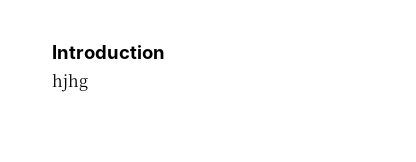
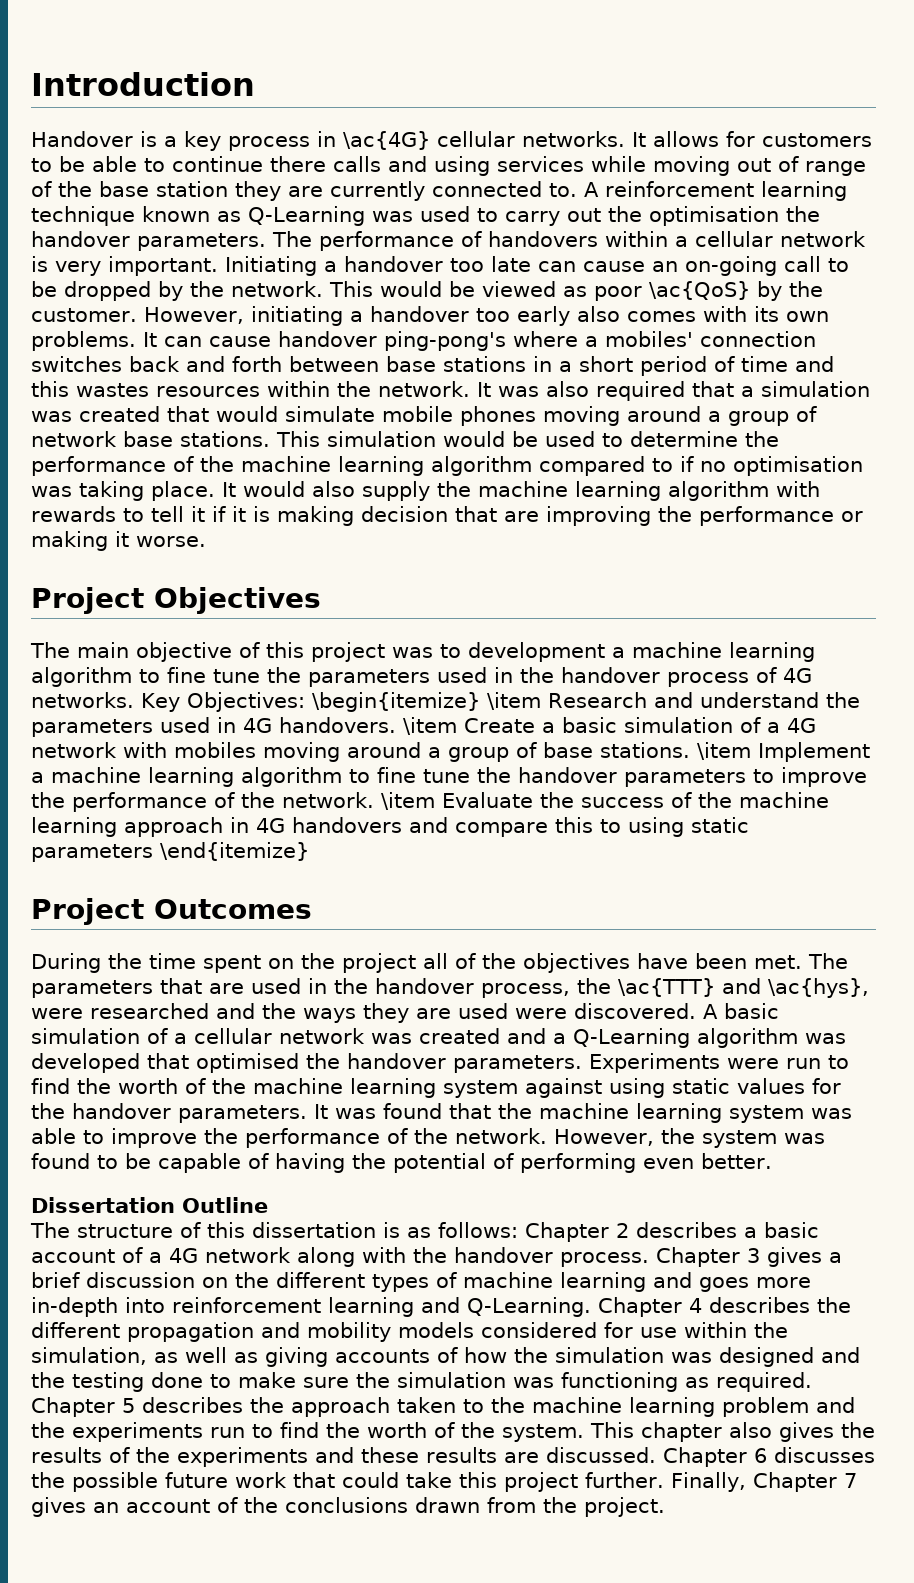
- hjhg
+ Handover is a key process in \ac{4G} cellular networks. It allows for customers to be able to continue there calls and using services while moving out of range of the base station they are currently connected to. A reinforcement learning technique known as Q-Learning was used to carry out the optimisation the handover parameters. The performance of handovers within a cellular network is very important. Initiating a handover too late can cause an on-going call to be dropped by the network. This would be viewed as poor \ac{QoS} by the customer. However, initiating a handover too early also comes with its own problems. It can cause handover ping-pong's where a mobiles' connection switches back and forth between base stations in a short period of time and this wastes resources within the network. It was also required that a simulation was created that would simulate mobile phones moving around a group of network base stations. This simulation would be used to determine the performance of the machine learning algorithm compared to if no optimisation was taking place. It would also supply the machine learning algorithm with rewards to tell it if it is making decision that are improving the performance or making it worse.
+ Project Objectives
+ The main objective of this project was to development a machine learning algorithm to fine tune the parameters used in the handover process of 4G networks. Key Objectives: \begin{itemize} \item Research and understand the parameters used in 4G handovers. \item Create a basic simulation of a 4G network with mobiles moving around a group of base stations. \item Implement a machine learning algorithm to fine tune the handover parameters to improve the performance of the network. \item Evaluate the success of the machine learning approach in 4G handovers and compare this to using static parameters \end{itemize}
+ Project Outcomes
+ During the time spent on the project all of the objectives have been met. The parameters that are used in the handover process, the \ac{TTT} and \ac{hys}, were researched and the ways they are used were discovered. A basic simulation of a cellular network was created and a Q-Learning algorithm was developed that optimised the handover parameters. Experiments were run to find the worth of the machine learning system against using static values for the handover parameters. It was found that the machine learning system was able to improve the performance of the network. However, the system was found to be capable of having the potential of performing even better.
+ Dissertation Outline
+ The structure of this dissertation is as follows: Chapter 2 describes a basic account of a 4G network along with the handover process. Chapter 3 gives a brief discussion on the different types of machine learning and goes more in-depth into reinforcement learning and Q-Learning. Chapter 4 describes the different propagation and mobility models considered for use within the simulation, as well as giving accounts of how the simulation was designed and the testing done to make sure the simulation was functioning as required. Chapter 5 describes the approach taken to the machine learning problem and the experiments run to find the worth of the system. This chapter also gives the results of the experiments and these results are discussed. Chapter 6 discusses the possible future work that could take this project further. Finally, Chapter 7 gives an account of the conclusions drawn from the project.

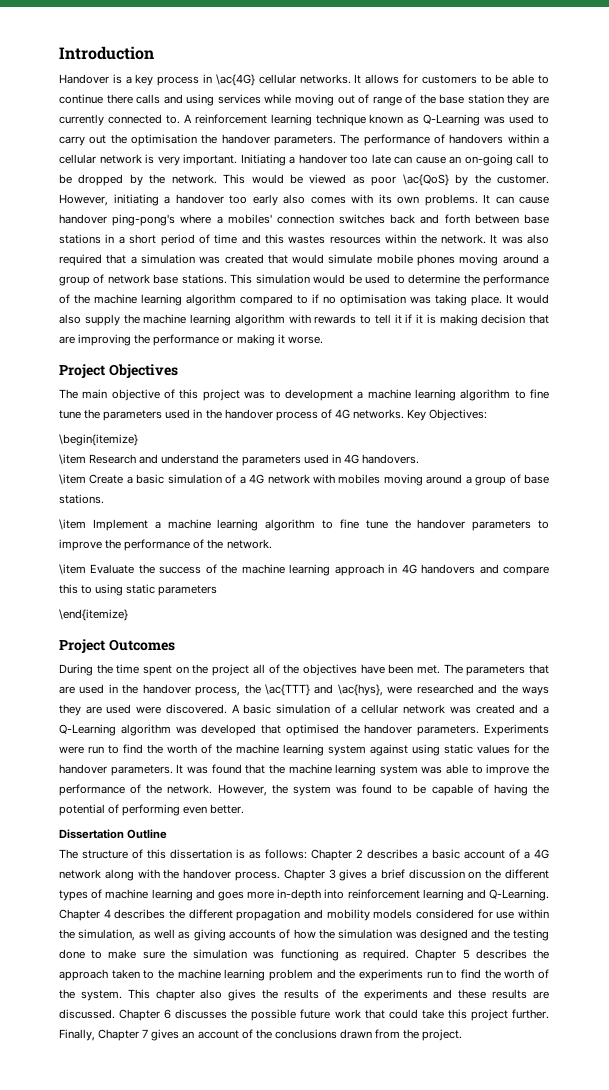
- Key Objectives: \begin{itemize} \item Research and understand the parameters used in 4G handovers. \item Create a basic simulation of a 4G network with mobiles moving around a group of base stations. \item Implement a machine learning algorithm to fine tune the handover parameters to improve the performance of the network. \item Evaluate the success of the machine learning approach in 4G handovers and compare this to using static parameters \end{itemize}
+ Key Objectives:
+ \begin{itemize}
+ \item Research and understand the parameters used in 4G handovers.
+ \item Create a basic simulation of a 4G network with mobiles moving around a group of base stations.
+ \item Implement a machine learning algorithm to fine tune the handover parameters to improve the performance of the network.
+ \item Evaluate the success of the machine learning approach in 4G handovers and compare this to using static parameters
+ \end{itemize}

